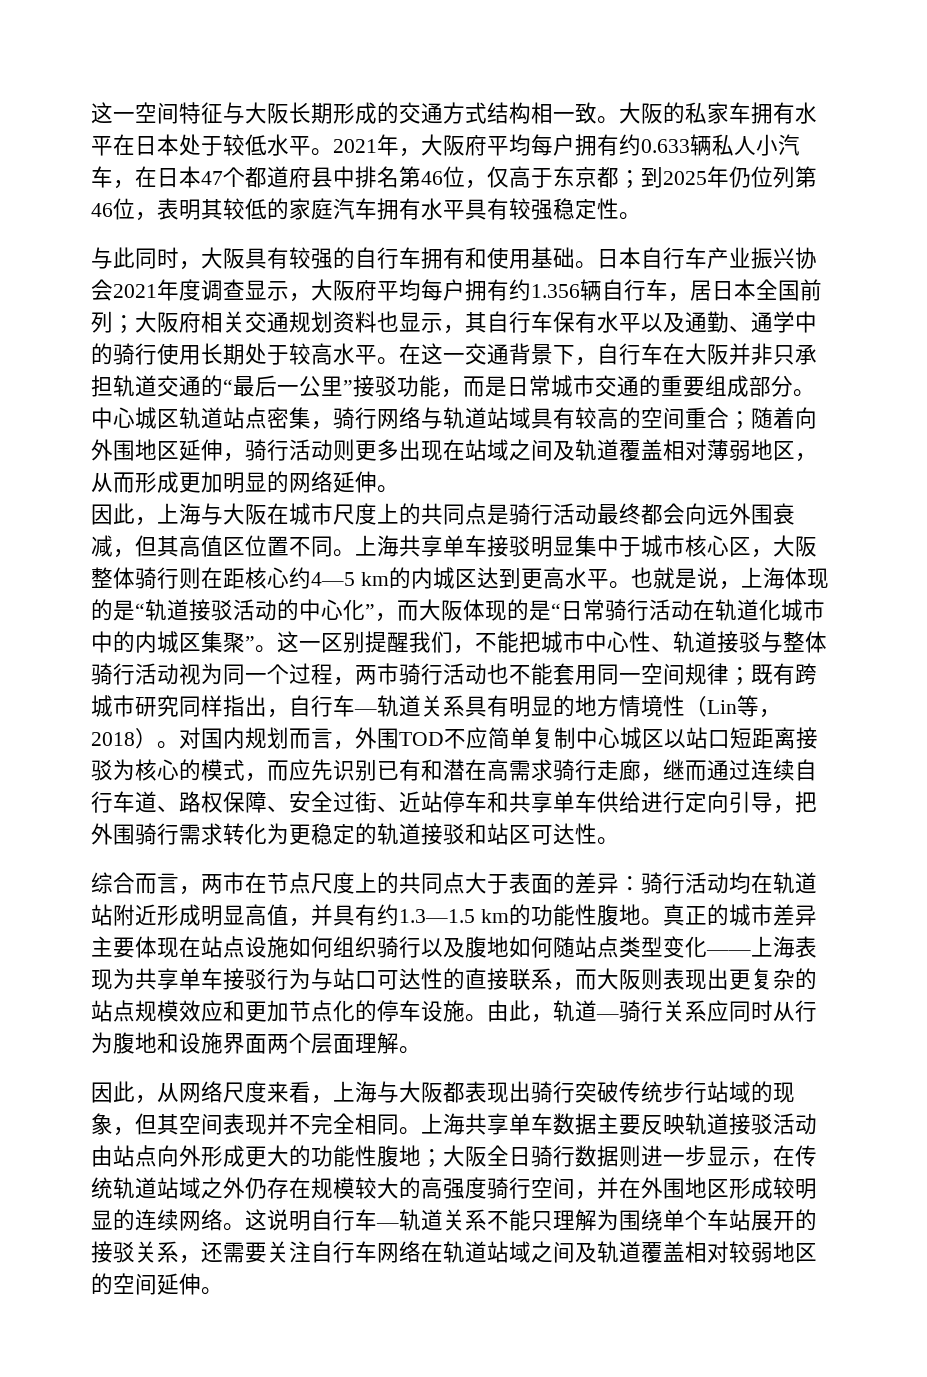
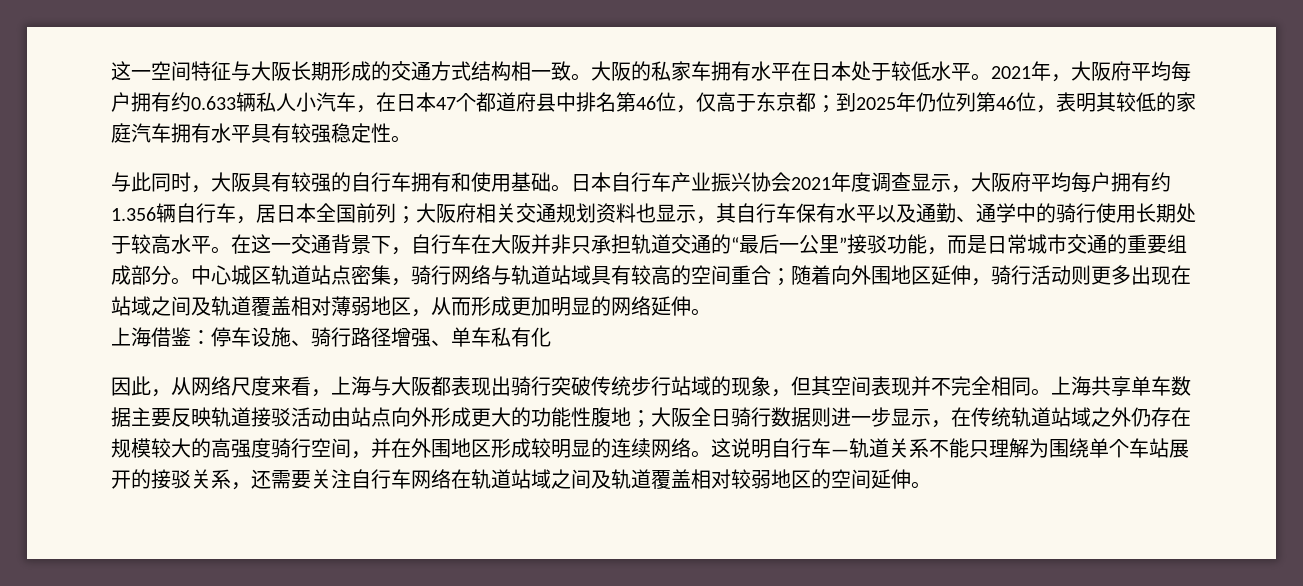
- 因此，上海与大阪在城市尺度上的共同点是骑行活动最终都会向远外围衰减，但其高值区位置不同。上海共享单车接驳明显集中于城市核心区，大阪整体骑行则在距核心约4—5 km的内城区达到更高水平。也就是说，上海体现的是“轨道接驳活动的中心化”，而大阪体现的是“日常骑行活动在轨道化城市中的内城区集聚”。这一区别提醒我们，不能把城市中心性、轨道接驳与整体骑行活动视为同一个过程，两市骑行活动也不能套用同一空间规律；既有跨城市研究同样指出，自行车—轨道关系具有明显的地方情境性（Lin等，2018）。对国内规划而言，外围TOD不应简单复制中心城区以站口短距离接驳为核心的模式，而应先识别已有和潜在高需求骑行走廊，继而通过连续自行车道、路权保障、安全过街、近站停车和共享单车供给进行定向引导，把外围骑行需求转化为更稳定的轨道接驳和站区可达性。
- 综合而言，两市在节点尺度上的共同点大于表面的差异：骑行活动均在轨道站附近形成明显高值，并具有约1.3—1.5 km的功能性腹地。真正的城市差异主要体现在站点设施如何组织骑行以及腹地如何随站点类型变化——上海表现为共享单车接驳行为与站口可达性的直接联系，而大阪则表现出更复杂的站点规模效应和更加节点化的停车设施。由此，轨道—骑行关系应同时从行为腹地和设施界面两个层面理解。
+ 上海借鉴：停车设施、骑行路径增强、单车私有化

